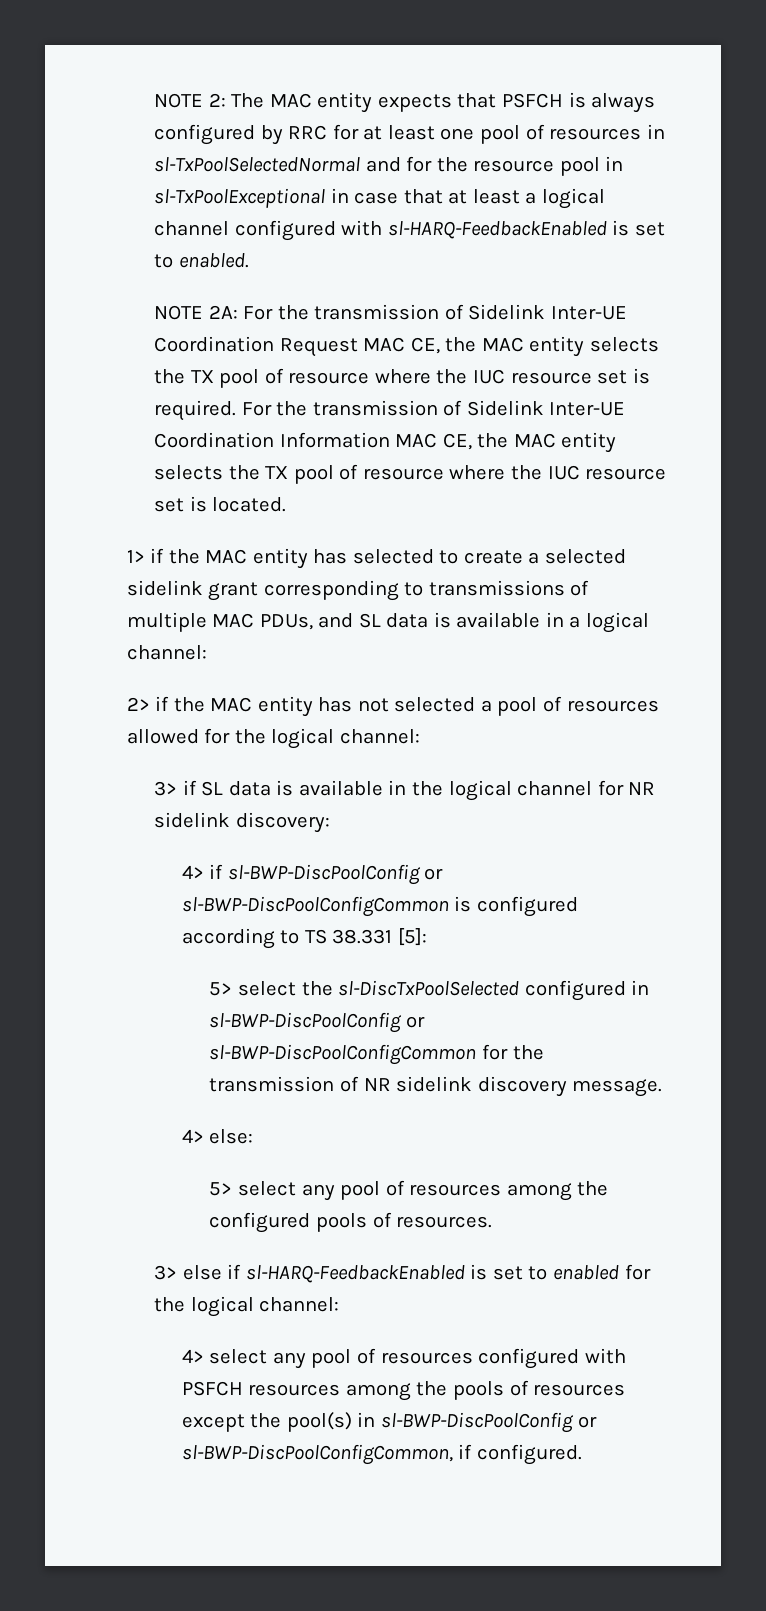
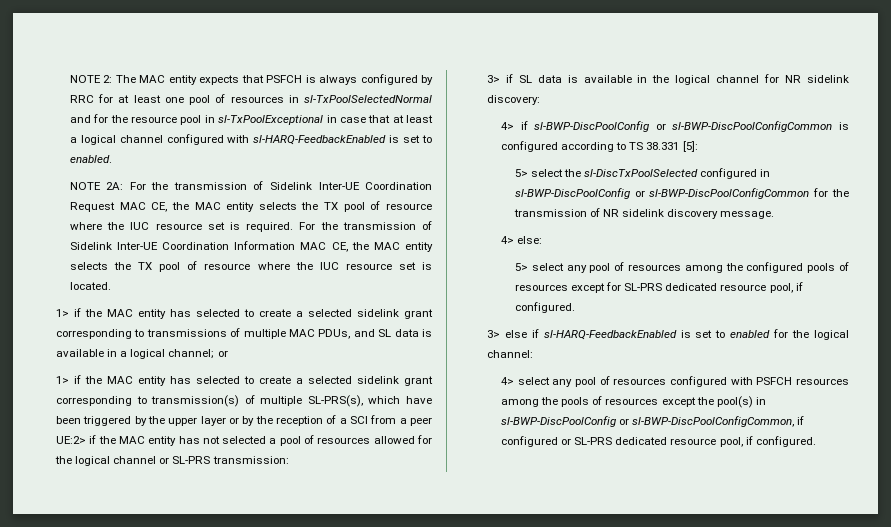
- 1> if the MAC entity has selected to create a selected sidelink grant corresponding to transmissions of multiple MAC PDUs, and SL data is available in a logical channel:
- 2> if the MAC entity has not selected a pool of resources allowed for the logical channel:
+ 1> if the MAC entity has selected to create a selected sidelink grant corresponding to transmissions of multiple MAC PDUs, and SL data is available in a logical channel; or
+ 1> if the MAC entity has selected to create a selected sidelink grant corresponding to transmission(s) of multiple SL-PRS(s), which have been triggered by the upper layer or by the reception of a SCI from a peer UE:2> if the MAC entity has not selected a pool of resources allowed for the logical channel or SL-PRS transmission:
- 5> select any pool of resources among the configured pools of resources.
+ 5> select any pool of resources among the configured pools of resources except for SL-PRS dedicated resource pool, if configured.
- 4> select any pool of resources configured with PSFCH resources among the pools of resources except the pool(s) in sl-BWP-DiscPoolConfig or sl-BWP-DiscPoolConfigCommon, if configured.
+ 4> select any pool of resources configured with PSFCH resources among the pools of resources except the pool(s) in sl-BWP-DiscPoolConfig or sl-BWP-DiscPoolConfigCommon, if configured or SL-PRS dedicated resource pool, if configured.

